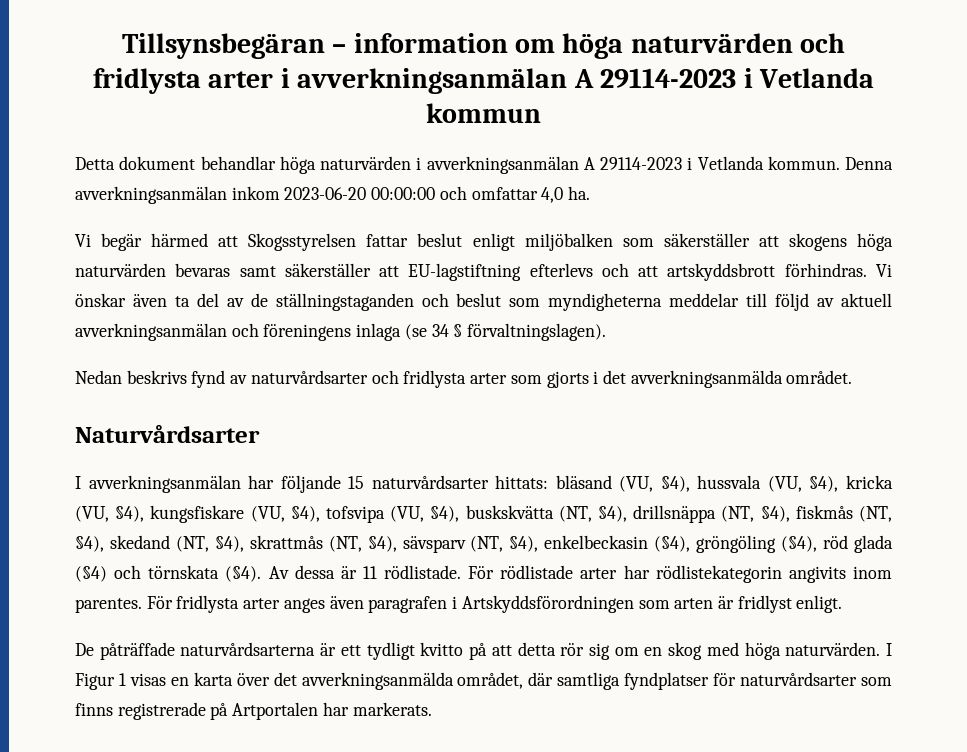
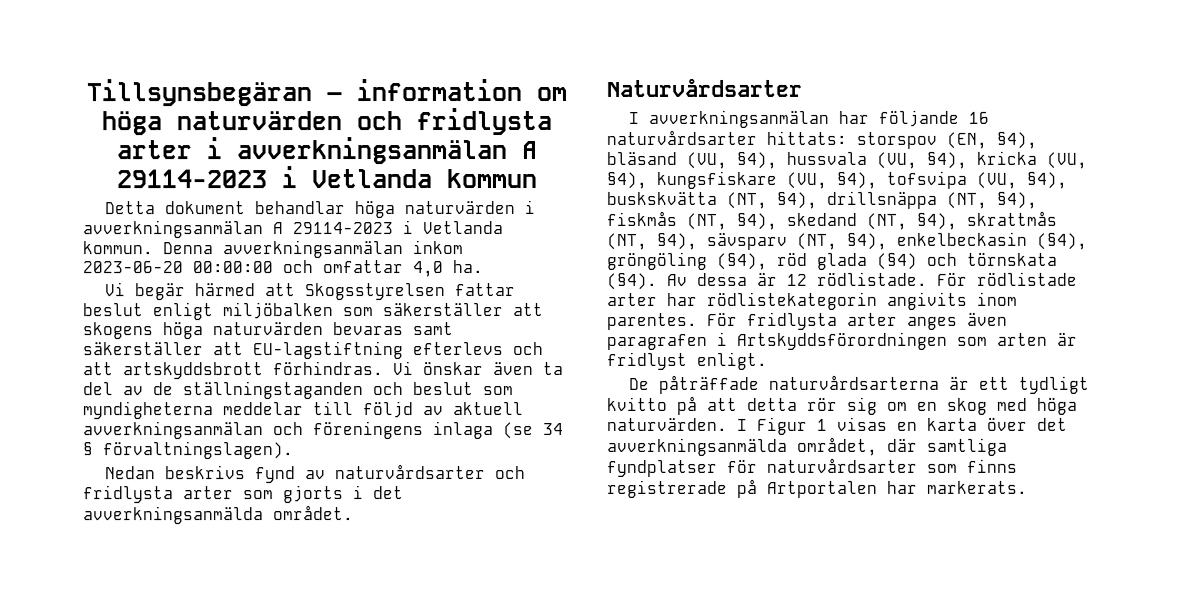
- I avverkningsanmälan har följande 15 naturvårdsarter hittats: bläsand (VU, §4), hussvala (VU, §4), kricka (VU, §4), kungsfiskare (VU, §4), tofsvipa (VU, §4), buskskvätta (NT, §4), drillsnäppa (NT, §4), fiskmås (NT, §4), skedand (NT, §4), skrattmås (NT, §4), sävsparv (NT, §4), enkelbeckasin (§4), gröngöling (§4), röd glada (§4) och törnskata (§4).
+ I avverkningsanmälan har följande 16 naturvårdsarter hittats: storspov (EN, §4), bläsand (VU, §4), hussvala (VU, §4), kricka (VU, §4), kungsfiskare (VU, §4), tofsvipa (VU, §4), buskskvätta (NT, §4), drillsnäppa (NT, §4), fiskmås (NT, §4), skedand (NT, §4), skrattmås (NT, §4), sävsparv (NT, §4), enkelbeckasin (§4), gröngöling (§4), röd glada (§4) och törnskata (§4).
- Av dessa är 11 rödlistade.
+ Av dessa är 12 rödlistade.

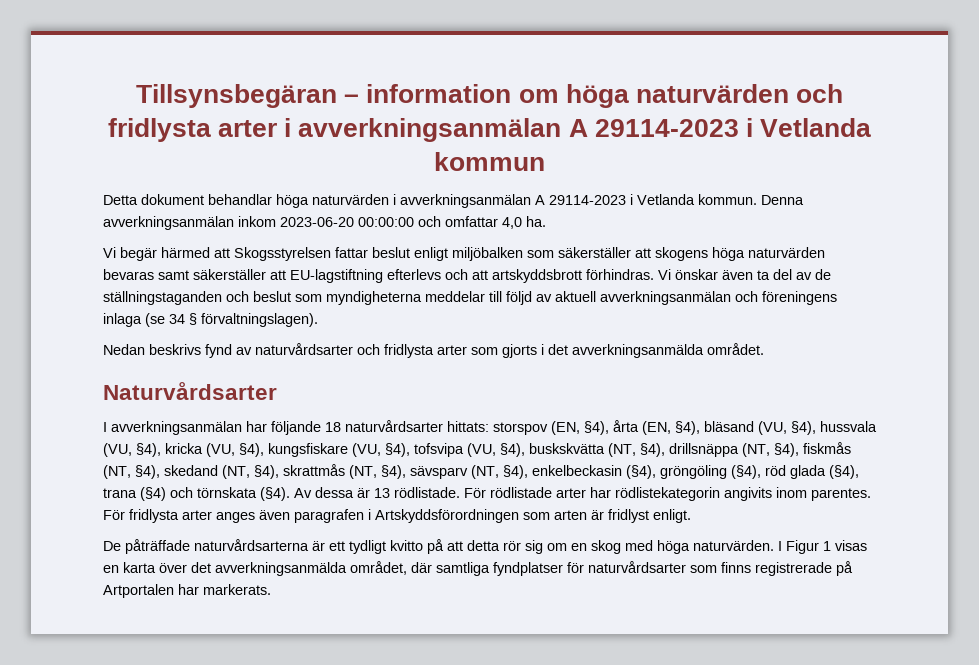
- I avverkningsanmälan har följande 16 naturvårdsarter hittats: storspov (EN, §4), bläsand (VU, §4), hussvala (VU, §4), kricka (VU, §4), kungsfiskare (VU, §4), tofsvipa (VU, §4), buskskvätta (NT, §4), drillsnäppa (NT, §4), fiskmås (NT, §4), skedand (NT, §4), skrattmås (NT, §4), sävsparv (NT, §4), enkelbeckasin (§4), gröngöling (§4), röd glada (§4) och törnskata (§4).
+ I avverkningsanmälan har följande 18 naturvårdsarter hittats: storspov (EN, §4), årta (EN, §4), bläsand (VU, §4), hussvala (VU, §4), kricka (VU, §4), kungsfiskare (VU, §4), tofsvipa (VU, §4), buskskvätta (NT, §4), drillsnäppa (NT, §4), fiskmås (NT, §4), skedand (NT, §4), skrattmås (NT, §4), sävsparv (NT, §4), enkelbeckasin (§4), gröngöling (§4), röd glada (§4), trana (§4) och törnskata (§4).
- Av dessa är 12 rödlistade.
+ Av dessa är 13 rödlistade.

